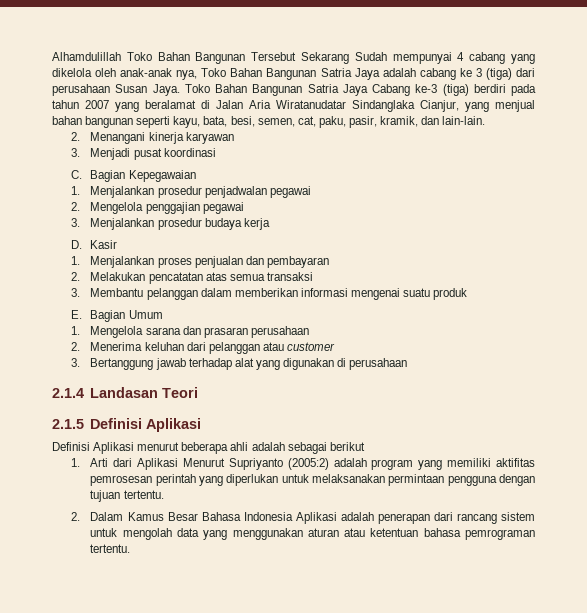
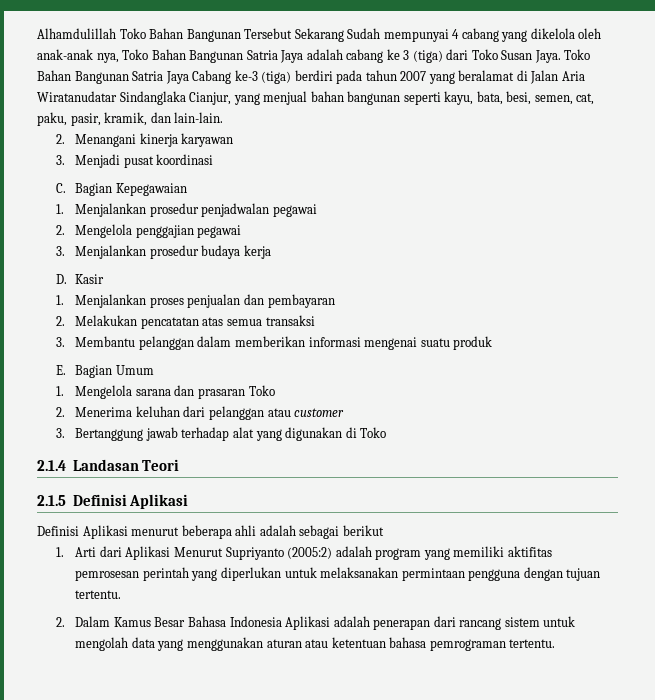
- Alhamdulillah Toko Bahan Bangunan Tersebut Sekarang Sudah mempunyai 4 cabang yang dikelola oleh anak-anak nya, Toko Bahan Bangunan Satria Jaya adalah cabang ke 3 (tiga) dari perusahaan Susan Jaya.
+ Alhamdulillah Toko Bahan Bangunan Tersebut Sekarang Sudah mempunyai 4 cabang yang dikelola oleh anak-anak nya, Toko Bahan Bangunan Satria Jaya adalah cabang ke 3 (tiga) dari Toko Susan Jaya.
- 1. Mengelola sarana dan prasaran perusahaan
+ 1. Mengelola sarana dan prasaran Toko
- 3. Bertanggung jawab terhadap alat yang digunakan di perusahaan
+ 3. Bertanggung jawab terhadap alat yang digunakan di Toko

